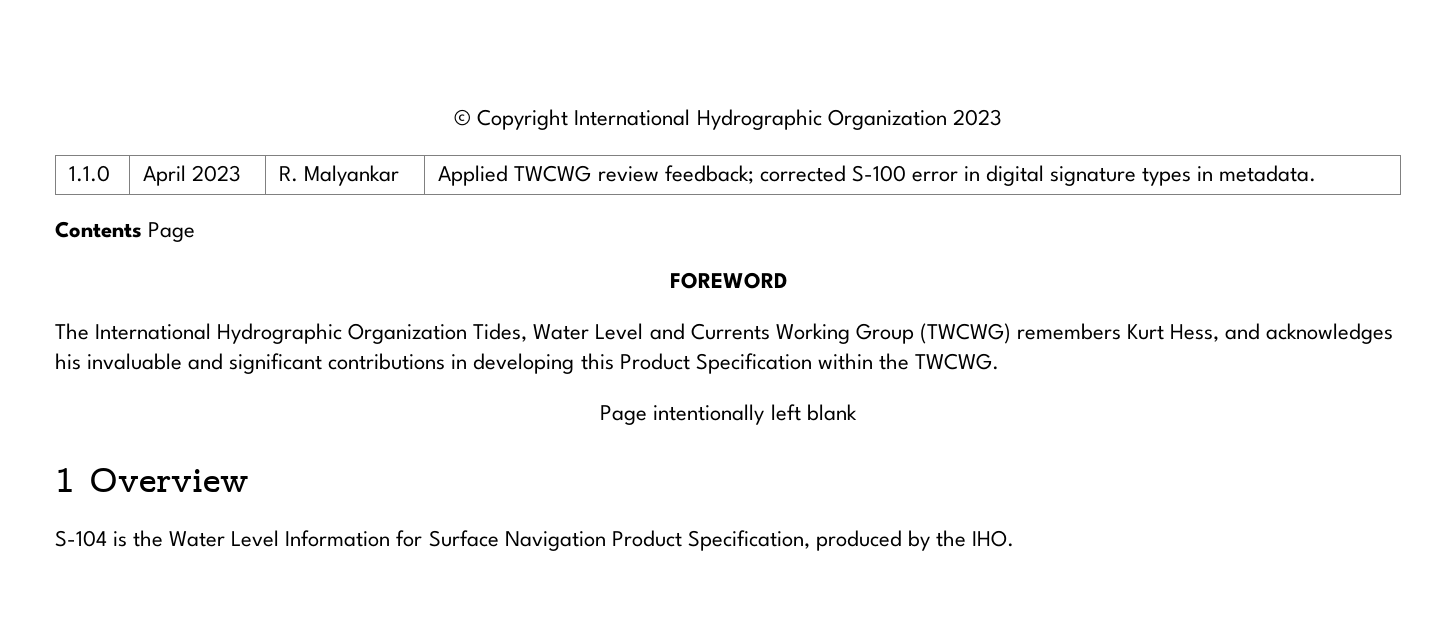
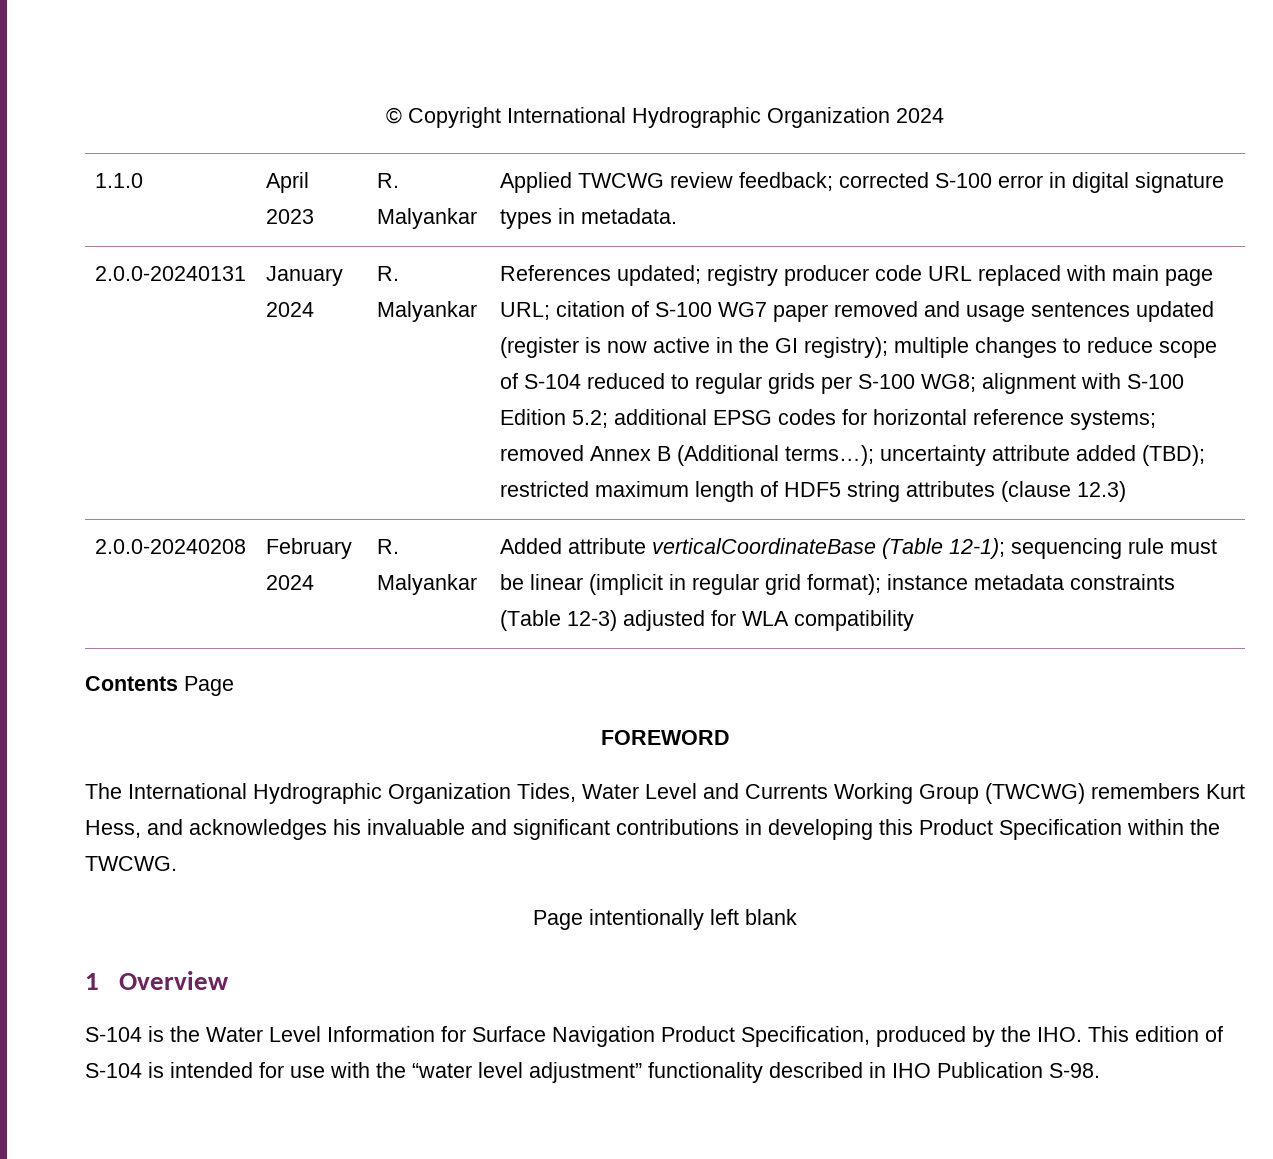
- © Copyright International Hydrographic Organization 2023
+ © Copyright International Hydrographic Organization 2024
+ 2.0.0-20240131 | January 2024 | R. Malyankar | References updated; registry producer code URL replaced with main page URL; citation of S-100 WG7 paper removed and usage sentences updated (register is now active in the GI registry); multiple changes to reduce scope of S-104 reduced to regular grids per S-100 WG8; alignment with S-100 Edition 5.2; additional EPSG codes for horizontal reference systems; removed Annex B (Additional terms…); uncertainty attribute added (TBD); restricted maximum length of HDF5 string attributes (clause 12.3)
+ 2.0.0-20240208 | February 2024 | R. Malyankar | Added attribute verticalCoordinateBase (Table 12-1); sequencing rule must be linear (implicit in regular grid format); instance metadata constraints (Table 12-3) adjusted for WLA compatibility
- S-104 is the Water Level Information for Surface Navigation Product Specification, produced by the IHO.
+ S-104 is the Water Level Information for Surface Navigation Product Specification, produced by the IHO. This edition of S-104 is intended for use with the “water level adjustment” functionality described in IHO Publication S-98.

